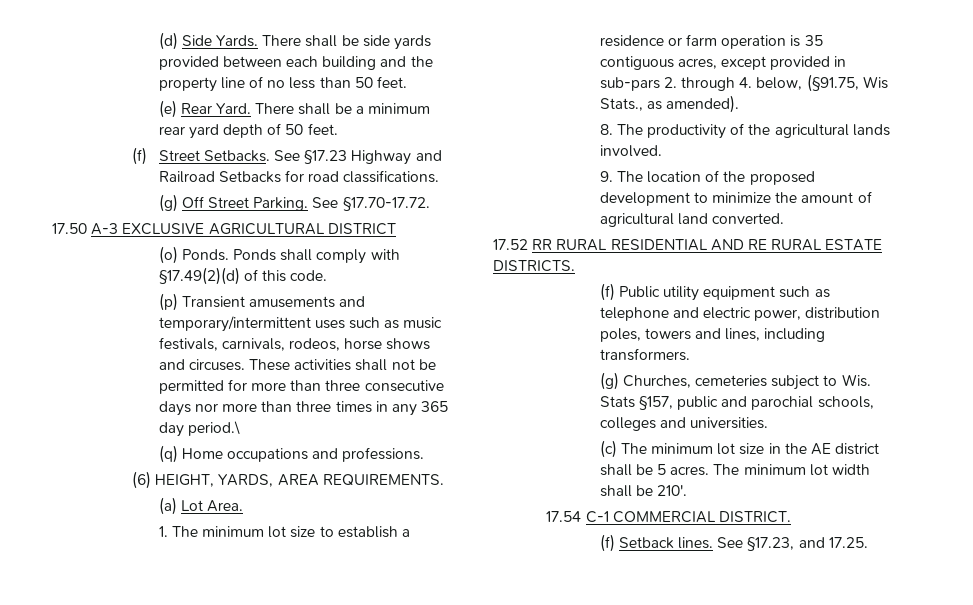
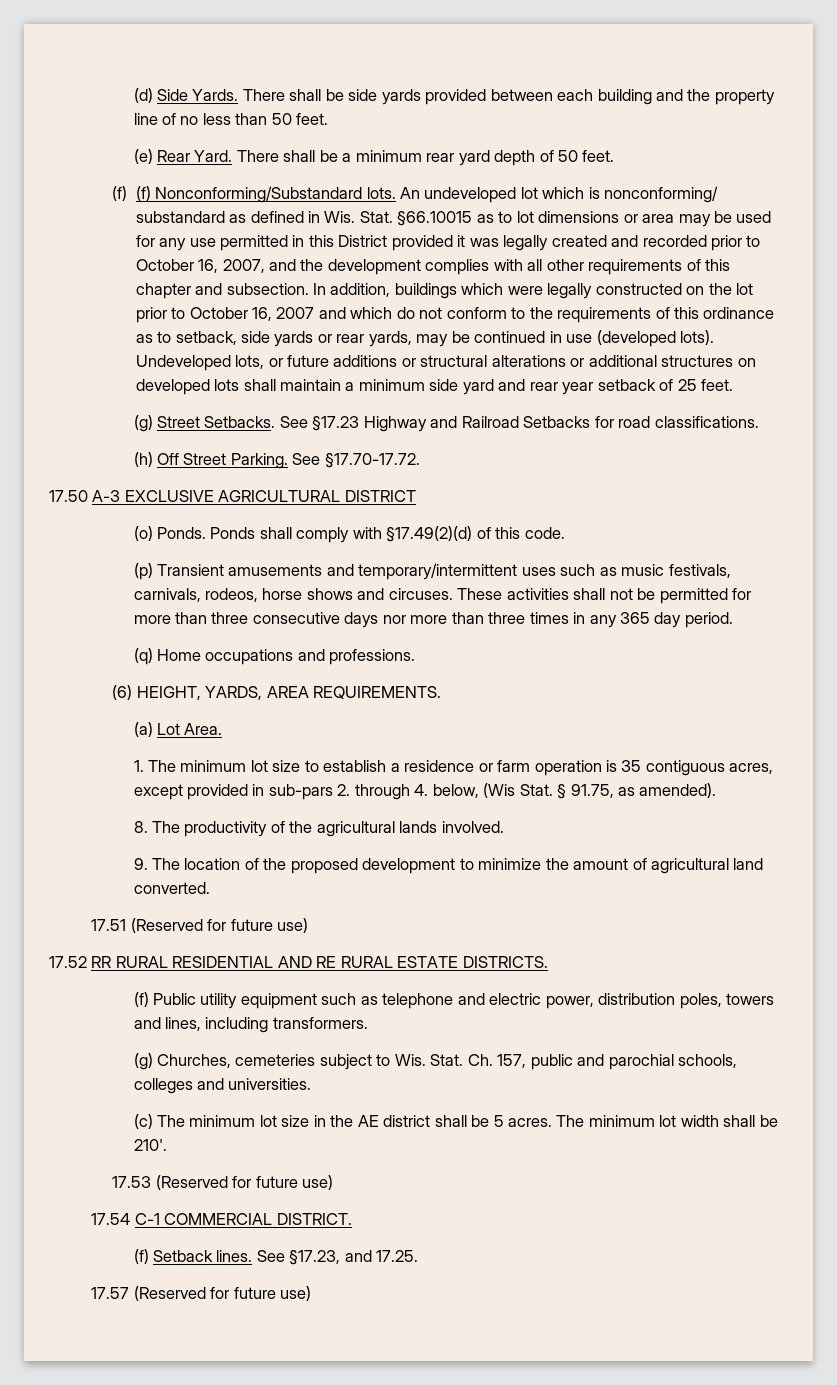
- (f) Street Setbacks.
+ (f) (f) Nonconforming/Substandard lots. An undeveloped lot which is nonconforming/ substandard as defined in Wis. Stat. §66.10015 as to lot dimensions or area may be used for any use permitted in this District provided it was legally created and recorded prior to October 16, 2007, and the development complies with all other requirements of this chapter and subsection. In addition, buildings which were legally constructed on the lot prior to October 16, 2007 and which do not conform to the requirements of this ordinance as to setback, side yards or rear yards, may be continued in use (developed lots). Undeveloped lots, or future additions or structural alterations or additional structures on developed lots shall maintain a minimum side yard and rear year setback of 25 feet.
+ (g) Street Setbacks.
- (g) Off Street Parking.
+ (h) Off Street Parking.
- These activities shall not be permitted for more than three consecutive days nor more than three times in any 365 day period.\
+ These activities shall not be permitted for more than three consecutive days nor more than three times in any 365 day period.
- 1. The minimum lot size to establish a residence or farm operation is 35 contiguous acres, except provided in sub-pars 2. through 4. below, (§91.75, Wis Stats., as amended).
+ 1. The minimum lot size to establish a residence or farm operation is 35 contiguous acres, except provided in sub-pars 2. through 4. below, (Wis Stat. § 91.75, as amended).
+ 17.51 (Reserved for future use)
- (g) Churches, cemeteries subject to Wis. Stats §157, public and parochial schools, colleges and universities.
+ (g) Churches, cemeteries subject to Wis. Stat. Ch. 157, public and parochial schools, colleges and universities.
+ 17.53 (Reserved for future use)
+ 17.57 (Reserved for future use)

